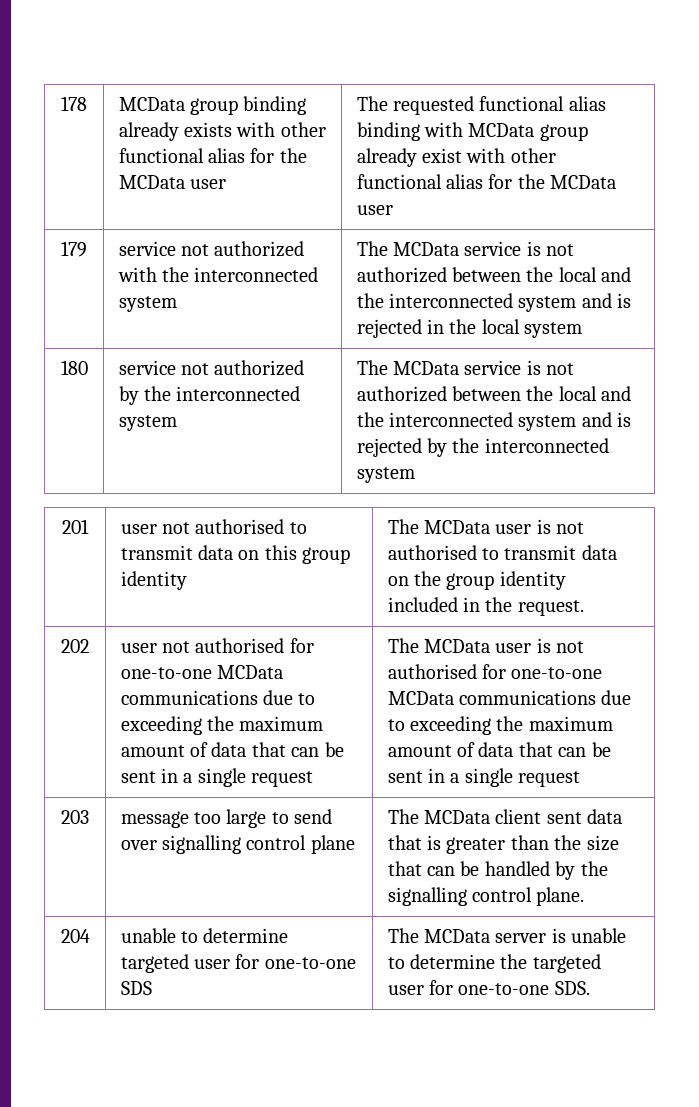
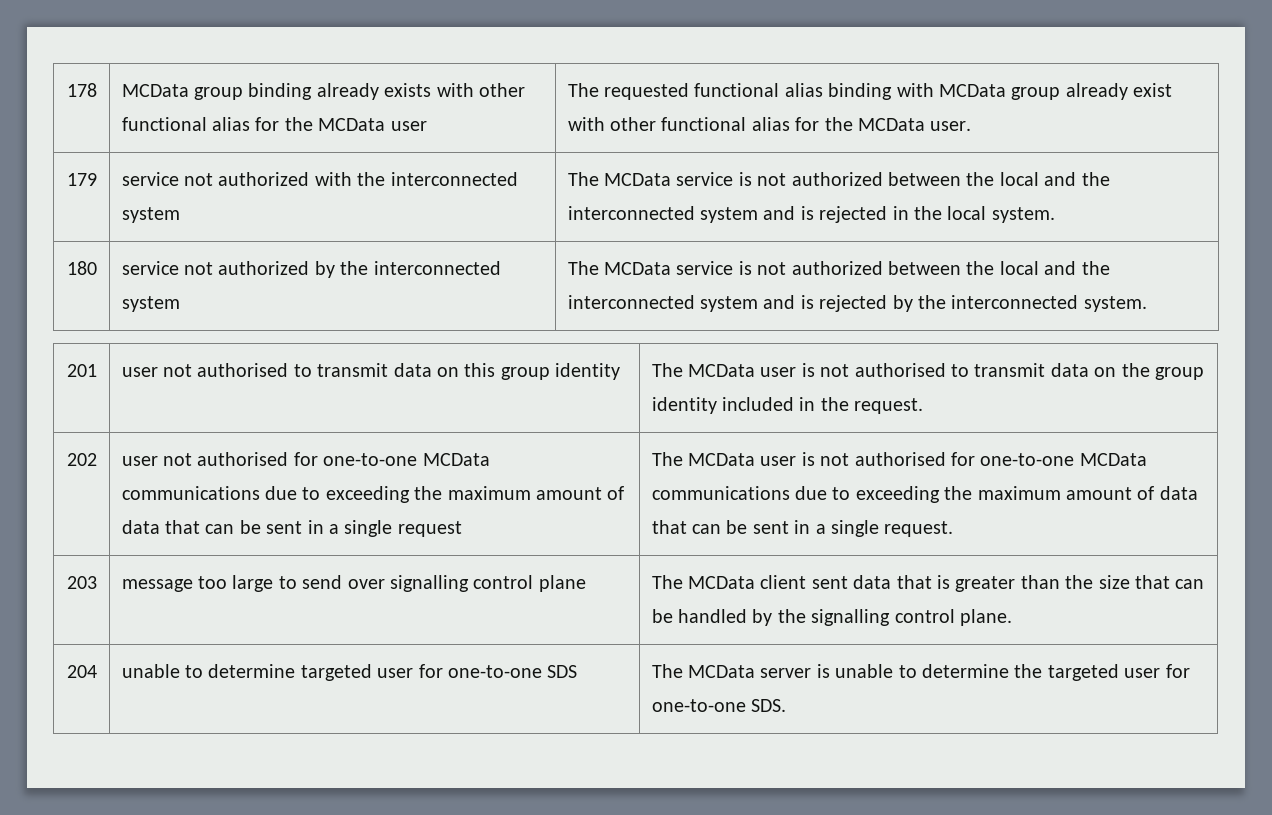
- 178 | MCData group binding already exists with other functional alias for the MCData user | The requested functional alias binding with MCData group already exist with other functional alias for the MCData user
+ 178 | MCData group binding already exists with other functional alias for the MCData user | The requested functional alias binding with MCData group already exist with other functional alias for the MCData user.
- 179 | service not authorized with the interconnected system | The MCData service is not authorized between the local and the interconnected system and is rejected in the local system
+ 179 | service not authorized with the interconnected system | The MCData service is not authorized between the local and the interconnected system and is rejected in the local system.
- 180 | service not authorized by the interconnected system | The MCData service is not authorized between the local and the interconnected system and is rejected by the interconnected system
+ 180 | service not authorized by the interconnected system | The MCData service is not authorized between the local and the interconnected system and is rejected by the interconnected system.
- The MCData user is not authorised for one-to-one MCData communications due to exceeding the maximum amount of data that can be sent in a single request
+ The MCData user is not authorised for one-to-one MCData communications due to exceeding the maximum amount of data that can be sent in a single request.

